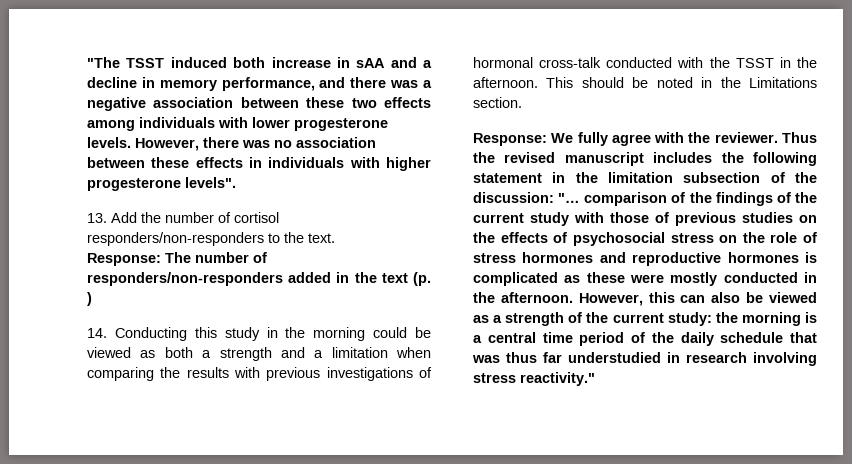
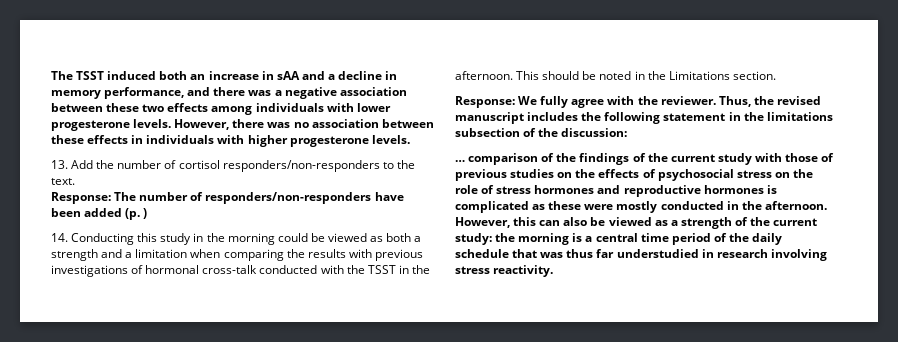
- "The TSST induced both increase in sAA and a decline in memory performance, and there was a negative association between these two effects among individuals with lower progesterone levels.
+ The TSST induced both an increase in sAA and a decline in memory performance, and there was a negative association between these two effects among individuals with lower progesterone levels.
- However, there was no association between these effects in individuals with higher progesterone levels".
+ However, there was no association between these effects in individuals with higher progesterone levels.
- Response: The number of responders/non-responders added in the text (p. )
+ Response: The number of responders/non-responders have been added (p. )
- Thus the revised manuscript includes the following statement in the limitation subsection of the discussion: "… comparison of the findings of the current study with those of previous studies on the effects of psychosocial stress on the role of stress hormones and reproductive hormones is complicated as these were mostly conducted in the afternoon.
+ Thus, the revised manuscript includes the following statement in the limitations subsection of the discussion:
+ … comparison of the findings of the current study with those of previous studies on the effects of psychosocial stress on the role of stress hormones and reproductive hormones is complicated as these were mostly conducted in the afternoon.
- However, this can also be viewed as a strength of the current study: the morning is a central time period of the daily schedule that was thus far understudied in research involving stress reactivity."
+ However, this can also be viewed as a strength of the current study: the morning is a central time period of the daily schedule that was thus far understudied in research involving stress reactivity.

